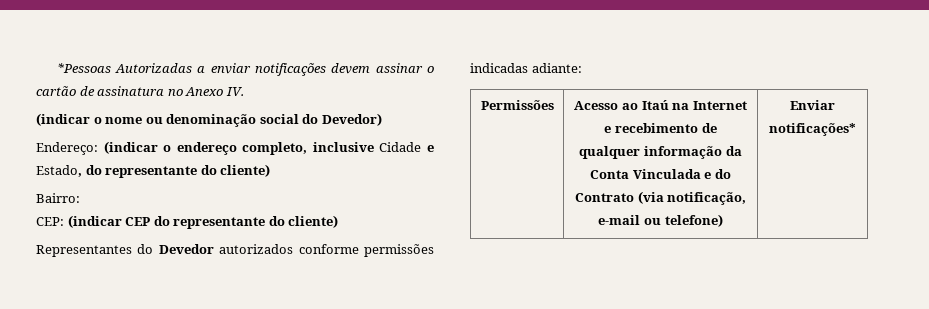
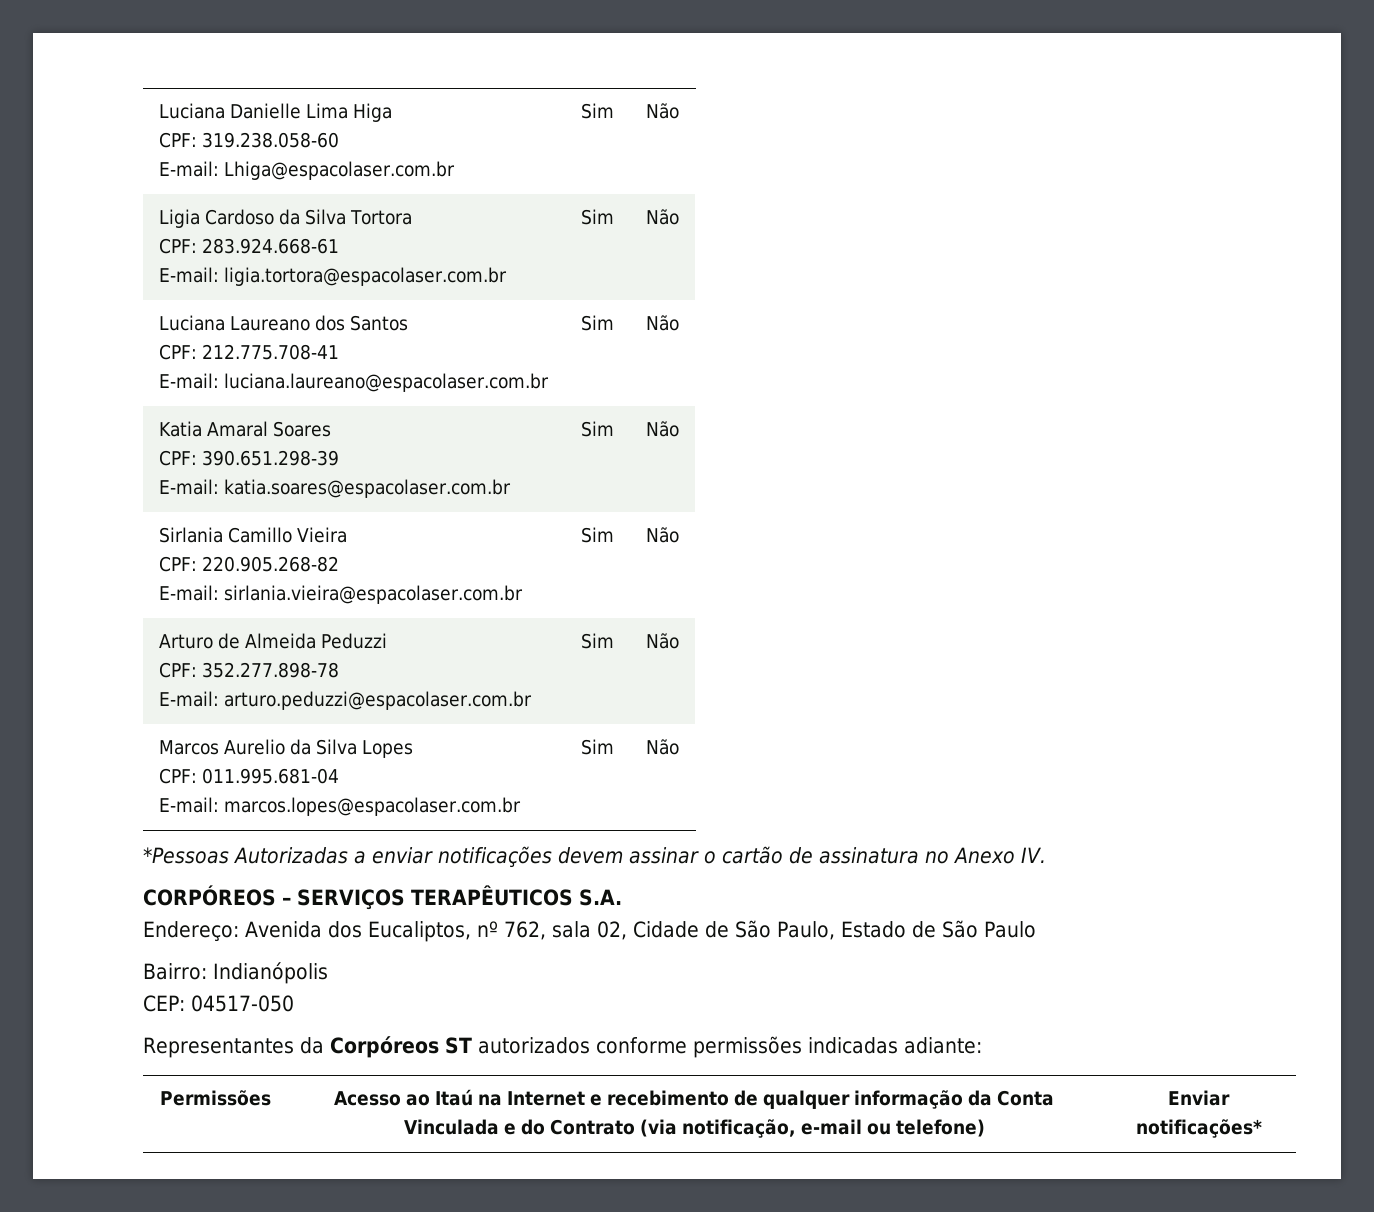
+ Luciana Danielle Lima Higa
+ CPF: 319.238.058-60
+ E-mail: Lhiga@espacolaser.com.br | Sim | Não
+ Ligia Cardoso da Silva Tortora
+ CPF: 283.924.668-61
+ E-mail: ligia.tortora@espacolaser.com.br | Sim | Não
+ Luciana Laureano dos Santos
+ CPF: 212.775.708-41
+ E-mail: luciana.laureano@espacolaser.com.br | Sim | Não
+ Katia Amaral Soares
+ CPF: 390.651.298-39
+ E-mail: katia.soares@espacolaser.com.br | Sim | Não
+ Sirlania Camillo Vieira
+ CPF: 220.905.268-82
+ E-mail: sirlania.vieira@espacolaser.com.br | Sim | Não
+ Arturo de Almeida Peduzzi
+ CPF: 352.277.898-78
+ E-mail: arturo.peduzzi@espacolaser.com.br | Sim | Não
+ Marcos Aurelio da Silva Lopes
+ CPF: 011.995.681-04
+ E-mail: marcos.lopes@espacolaser.com.br | Sim | Não
- (indicar o nome ou denominação social do Devedor)
- Endereço: (indicar o endereço completo, inclusive Cidade e Estado, do representante do cliente)
+ CORPÓREOS – SERVIÇOS TERAPÊUTICOS S.A.
+ Endereço: Avenida dos Eucaliptos, nº 762, sala 02, Cidade de São Paulo, Estado de São Paulo
- Bairro:
+ Bairro: Indianópolis
- CEP: (indicar CEP do representante do cliente)
- Representantes do Devedor autorizados conforme permissões indicadas adiante:
+ CEP: 04517-050
+ Representantes da Corpóreos ST autorizados conforme permissões indicadas adiante:

